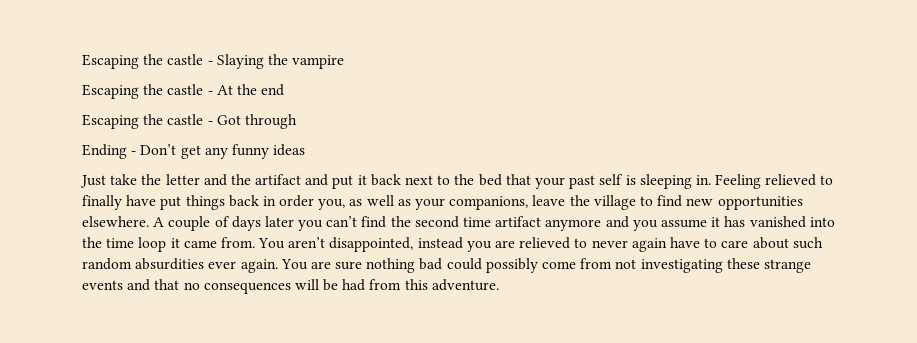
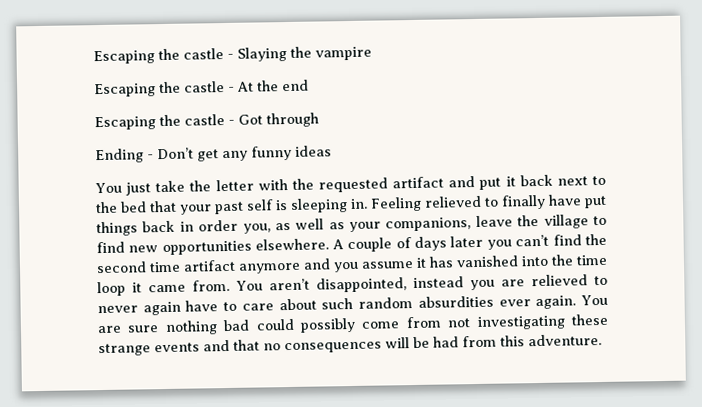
- Just take the letter and the artifact and put it back next to the bed that your past self is sleeping in.
+ You just take the letter with the requested artifact and put it back next to the bed that your past self is sleeping in.

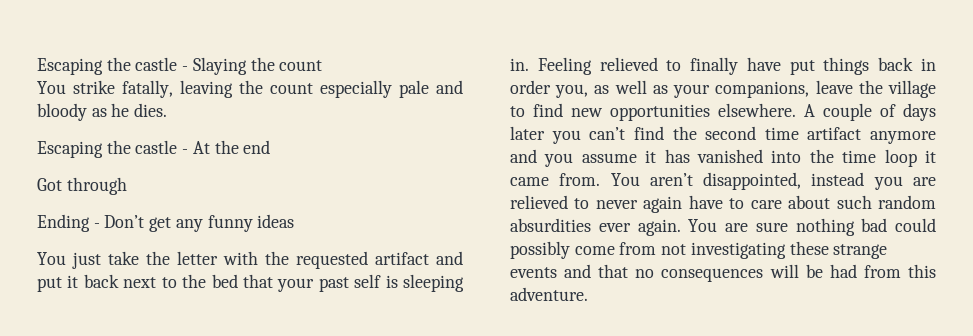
- Escaping the castle - Slaying the vampire
+ Escaping the castle - Slaying the count
+ You strike fatally, leaving the count especially pale and bloody as he dies.
- Escaping the castle - Got through
+ Got through

